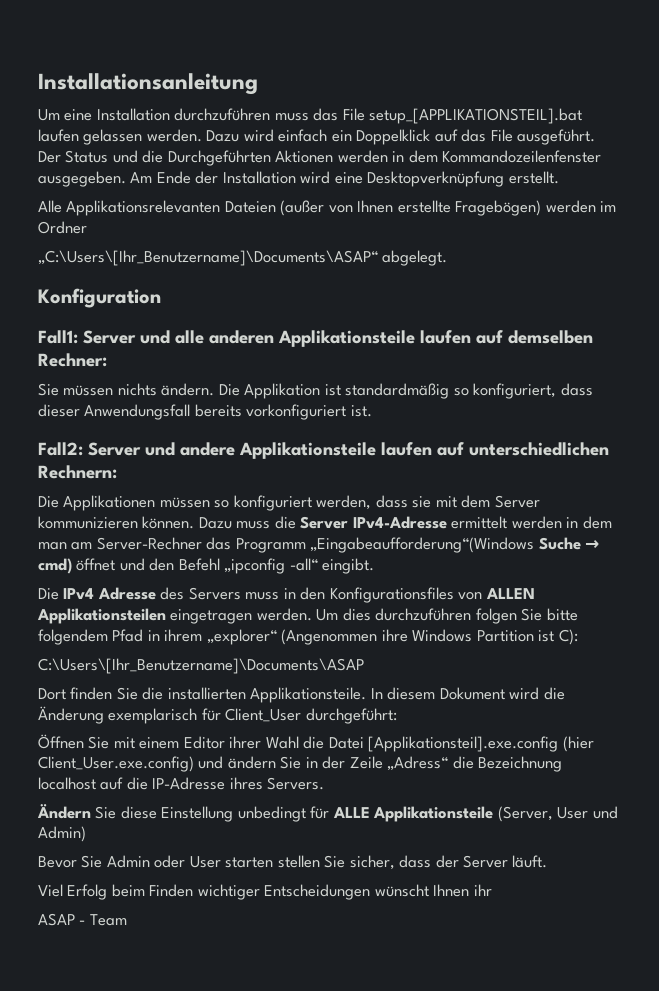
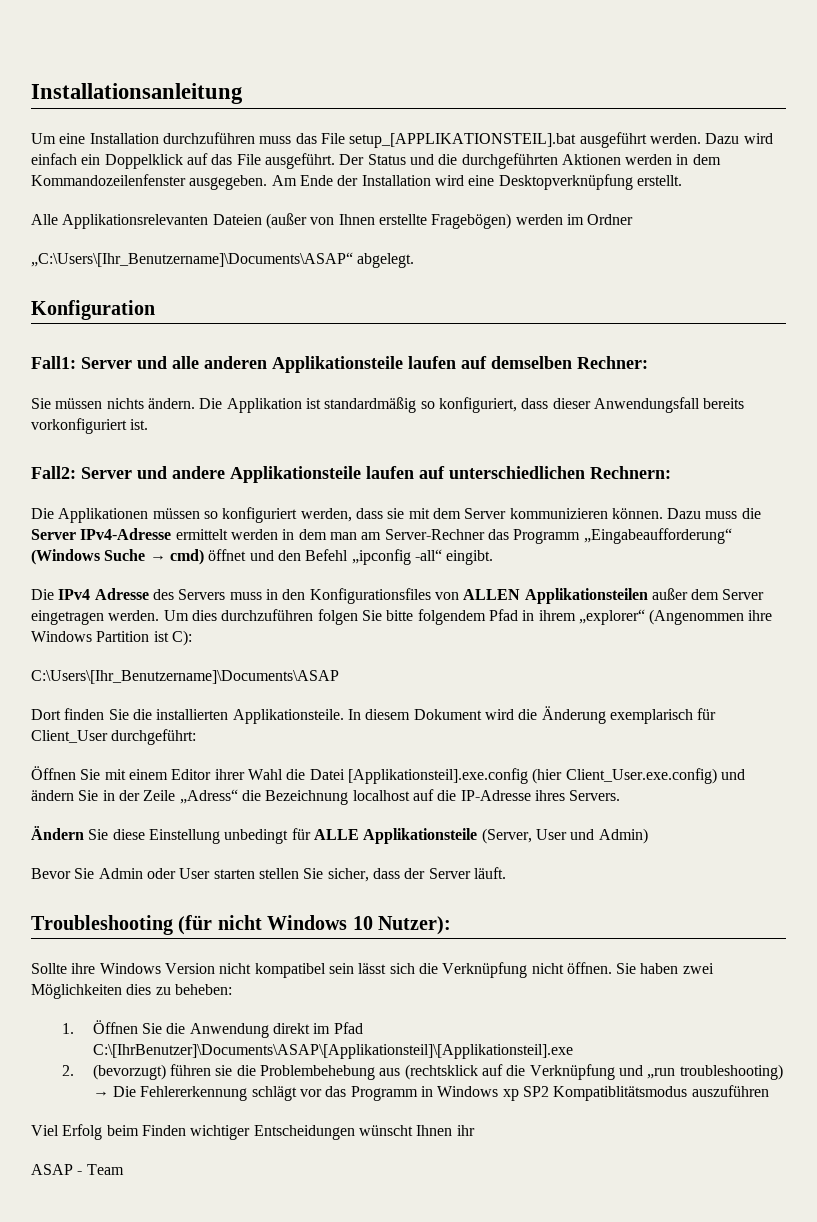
- Um eine Installation durchzuführen muss das File setup_[APPLIKATIONSTEIL].bat laufen gelassen werden.
+ Um eine Installation durchzuführen muss das File setup_[APPLIKATIONSTEIL].bat ausgeführt werden.
- Der Status und die Durchgeführten Aktionen werden in dem Kommandozeilenfenster ausgegeben.
+ Der Status und die durchgeführten Aktionen werden in dem Kommandozeilenfenster ausgegeben.
- Dazu muss die Server IPv4-Adresse ermittelt werden in dem man am Server-Rechner das Programm „Eingabeaufforderung“(Windows Suche → cmd) öffnet und den Befehl „ipconfig -all“ eingibt.
+ Dazu muss die Server IPv4-Adresse ermittelt werden in dem man am Server-Rechner das Programm „Eingabeaufforderung“ (Windows Suche → cmd) öffnet und den Befehl „ipconfig -all“ eingibt.
- Die IPv4 Adresse des Servers muss in den Konfigurationsfiles von ALLEN Applikationsteilen eingetragen werden.
+ Die IPv4 Adresse des Servers muss in den Konfigurationsfiles von ALLEN Applikationsteilen außer dem Server eingetragen werden.
+ Troubleshooting (für nicht Windows 10 Nutzer):
+ Sollte ihre Windows Version nicht kompatibel sein lässt sich die Verknüpfung nicht öffnen. Sie haben zwei Möglichkeiten dies zu beheben:
+ 1. Öffnen Sie die Anwendung direkt im Pfad C:\[IhrBenutzer]\Documents\ASAP\[Applikationsteil]\[Applikationsteil].exe
+ 2. (bevorzugt) führen sie die Problembehebung aus (rechtsklick auf die Verknüpfung und „run troubleshooting) → Die Fehlererkennung schlägt vor das Programm in Windows xp SP2 Kompatiblitätsmodus auszuführen

